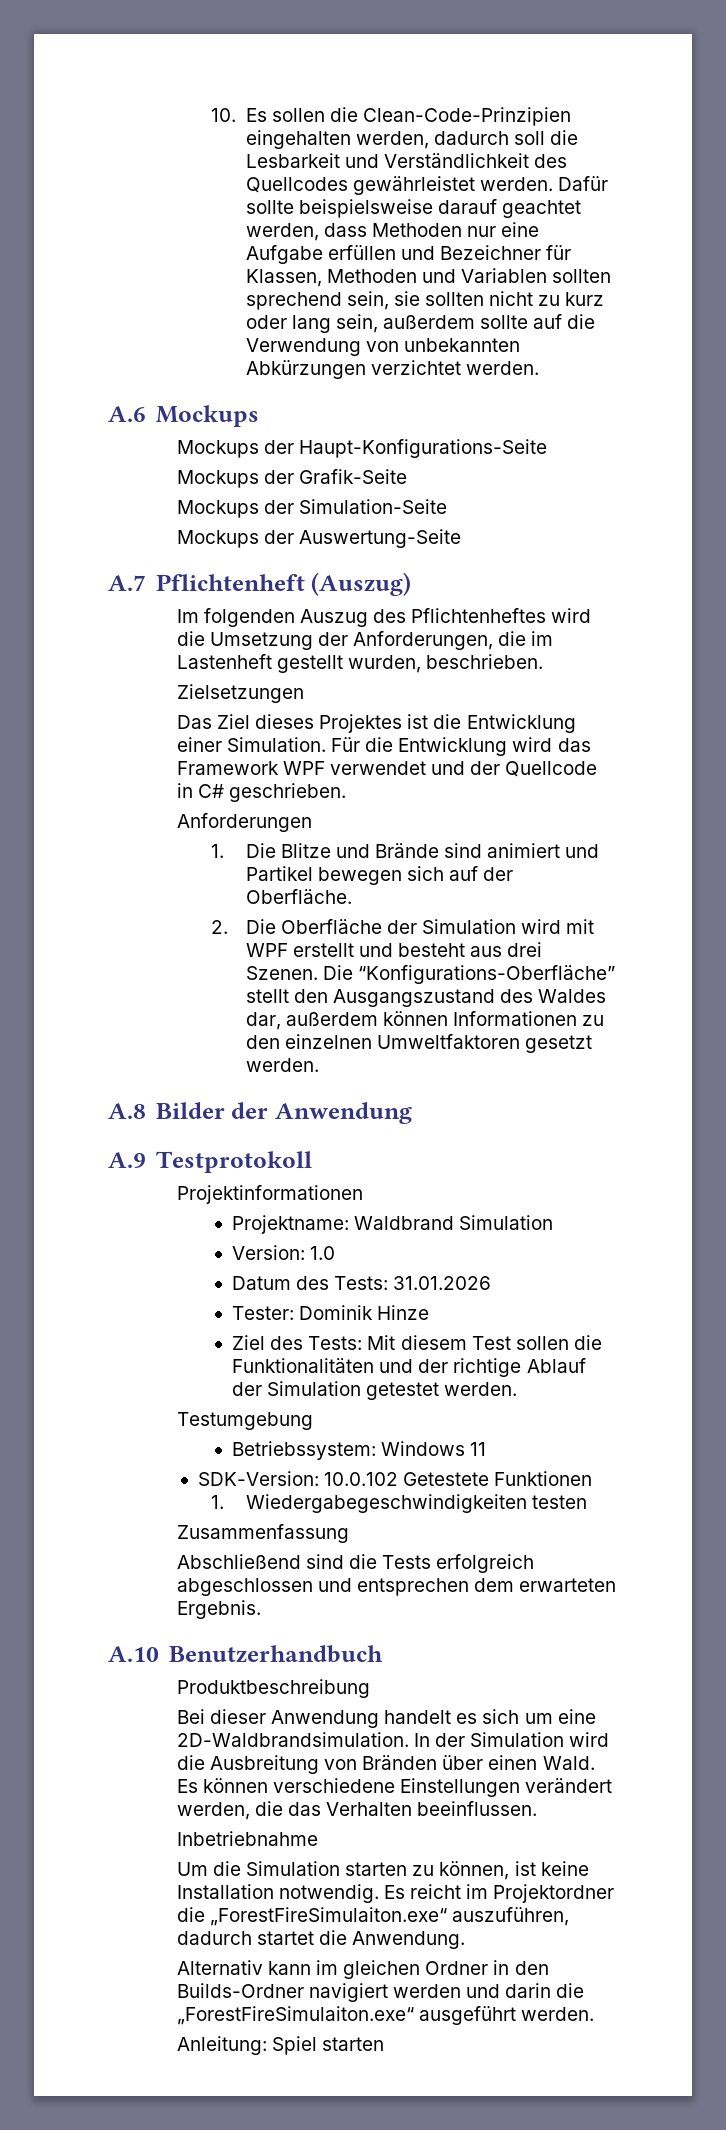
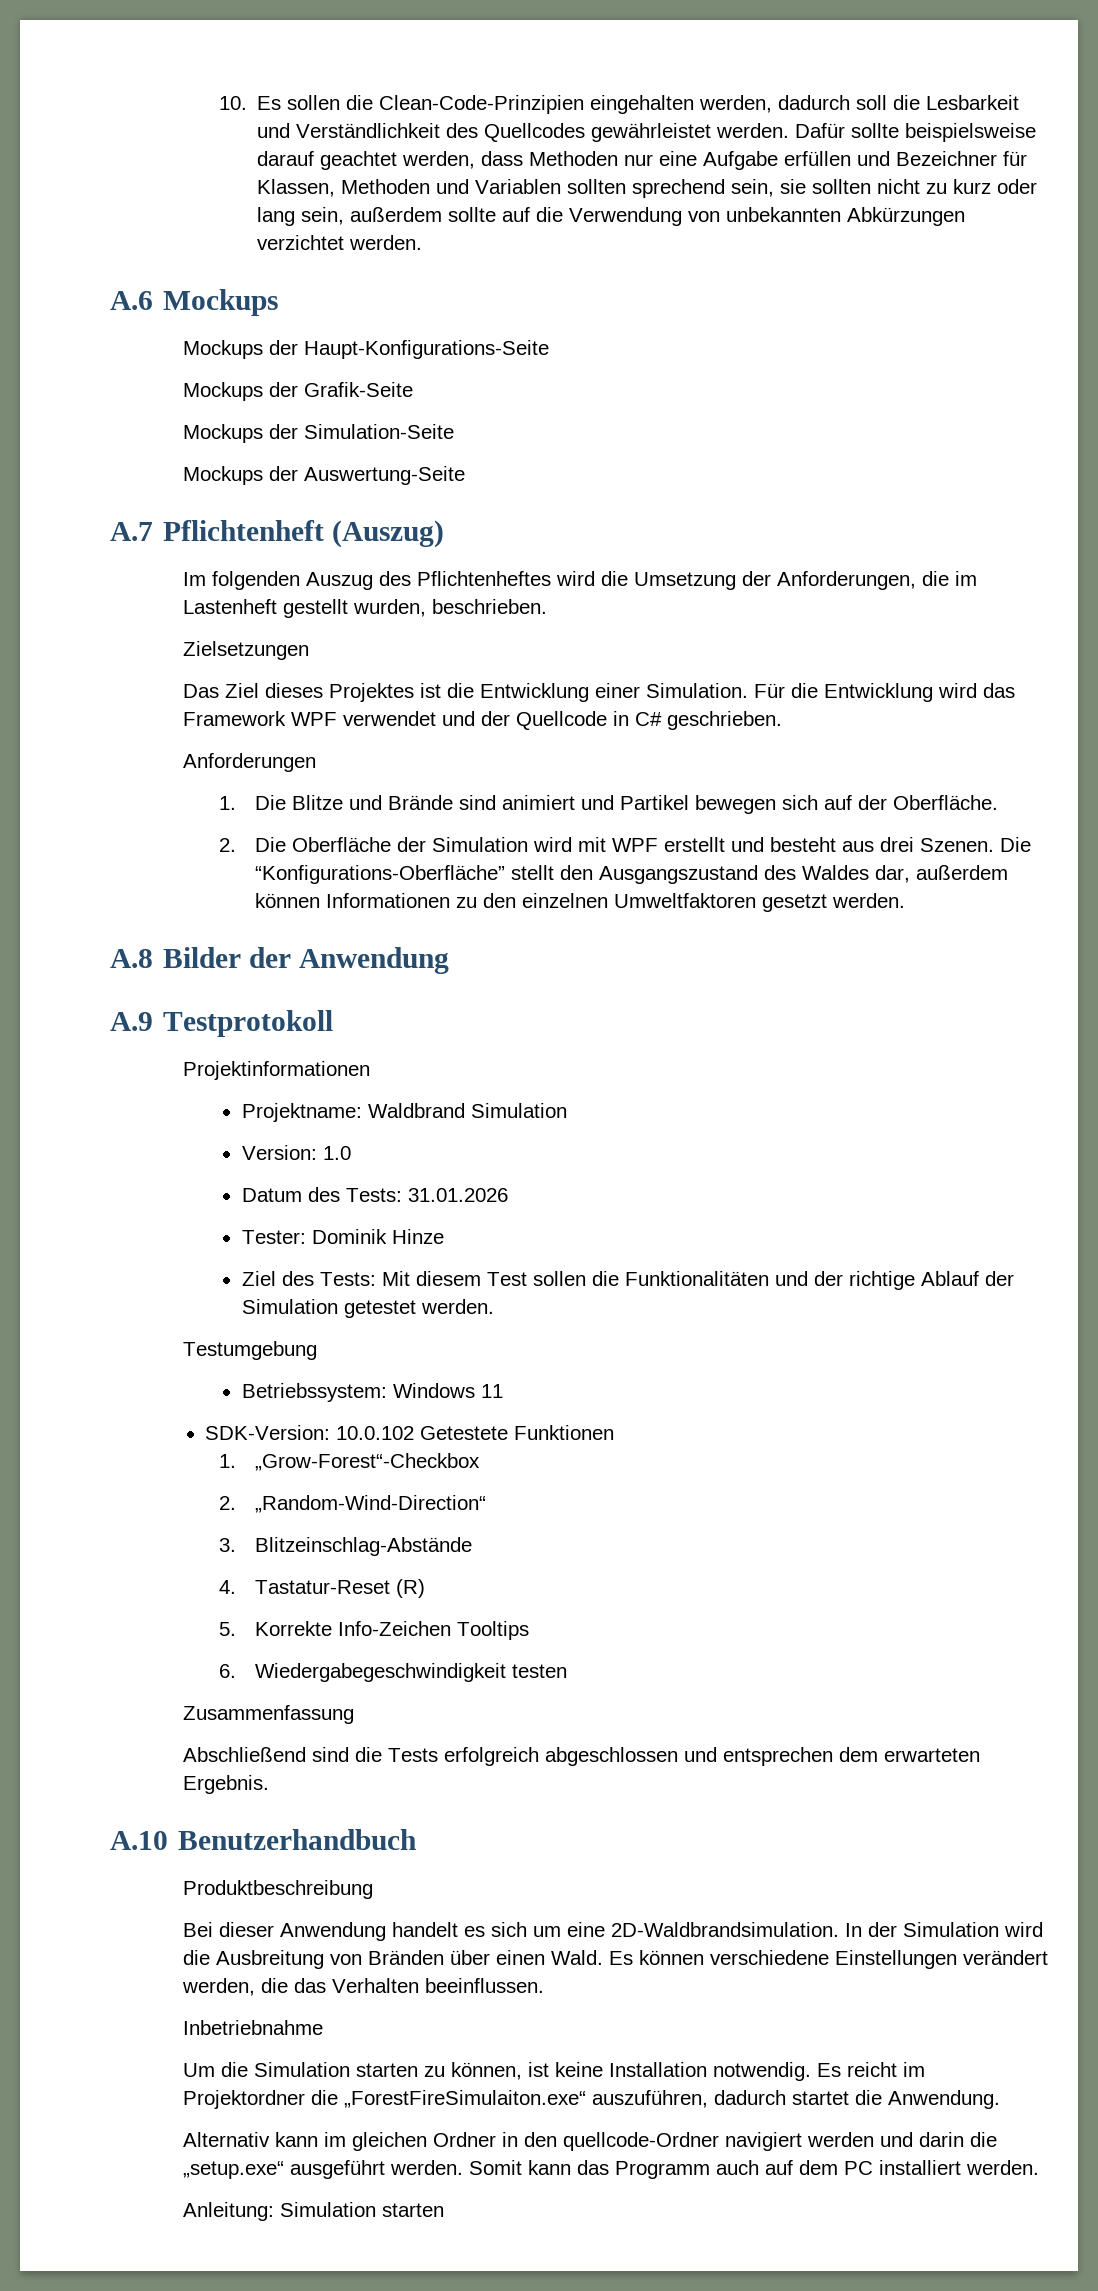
- 1. Wiedergabegeschwindigkeiten testen
+ 1. „Grow-Forest“-Checkbox
+ 2. „Random-Wind-Direction“
+ 3. Blitzeinschlag-Abstände
+ 4. Tastatur-Reset (R)
+ 5. Korrekte Info-Zeichen Tooltips
+ 6. Wiedergabegeschwindigkeit testen
- Alternativ kann im gleichen Ordner in den Builds-Ordner navigiert werden und darin die „ForestFireSimulaiton.exe“ ausgeführt werden.
+ Alternativ kann im gleichen Ordner in den quellcode-Ordner navigiert werden und darin die „setup.exe“ ausgeführt werden. Somit kann das Programm auch auf dem PC installiert werden.
- Anleitung: Spiel starten
+ Anleitung: Simulation starten

